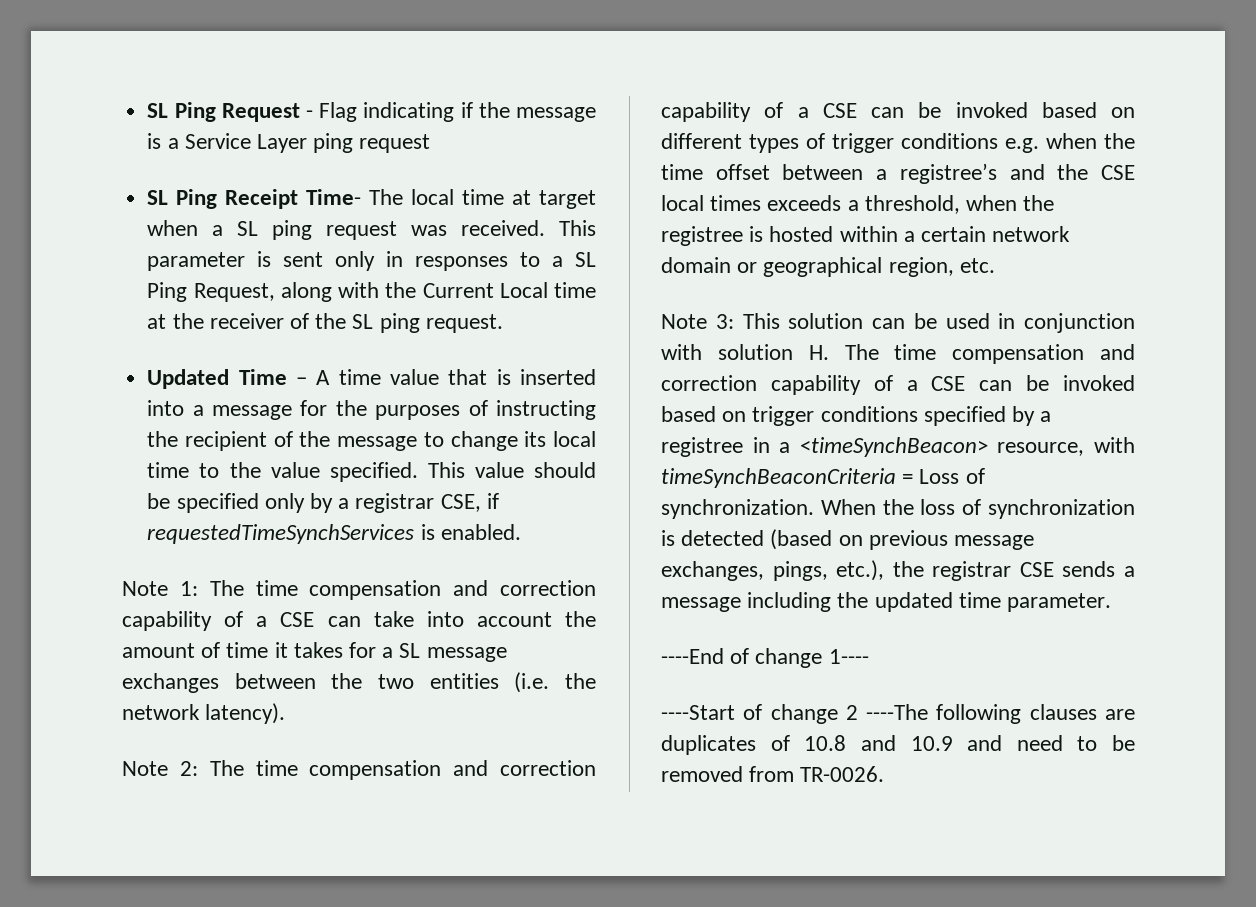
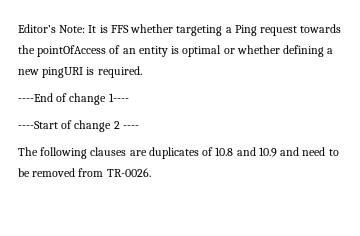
- SL Ping Request - Flag indicating if the message is a Service Layer ping request
- SL Ping Receipt Time- The local time at target when a SL ping request was received. This parameter is sent only in responses to a SL Ping Request, along with the Current Local time at the receiver of the SL ping request.
- Updated Time – A time value that is inserted into a message for the purposes of instructing the recipient of the message to change its local time to the value specified. This value should be specified only by a registrar CSE, if requestedTimeSynchServices is enabled.
- Note 1: The time compensation and correction capability of a CSE can take into account the amount of time it takes for a SL message exchanges between the two entities (i.e. the network latency).
- Note 2: The time compensation and correction capability of a CSE can be invoked based on different types of trigger conditions e.g. when the time offset between a registree’s and the CSE local times exceeds a threshold, when the registree is hosted within a certain network domain or geographical region, etc.
- Note 3: This solution can be used in conjunction with solution H. The time compensation and correction capability of a CSE can be invoked based on trigger conditions specified by a registree in a <timeSynchBeacon> resource, with timeSynchBeaconCriteria = Loss of synchronization. When the loss of synchronization is detected (based on previous message exchanges, pings, etc.), the registrar CSE sends a message including the updated time parameter.
+ Editor’s Note: It is FFS whether targeting a Ping request towards the pointOfAccess of an entity is optimal or whether defining a new pingURI is required.
- ----Start of change 2 ----The following clauses are duplicates of 10.8 and 10.9 and need to be removed from TR-0026.
+ ----Start of change 2 ----
+ The following clauses are duplicates of 10.8 and 10.9 and need to be removed from TR-0026.

